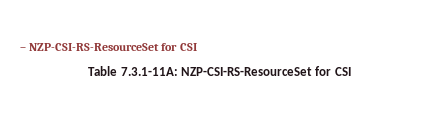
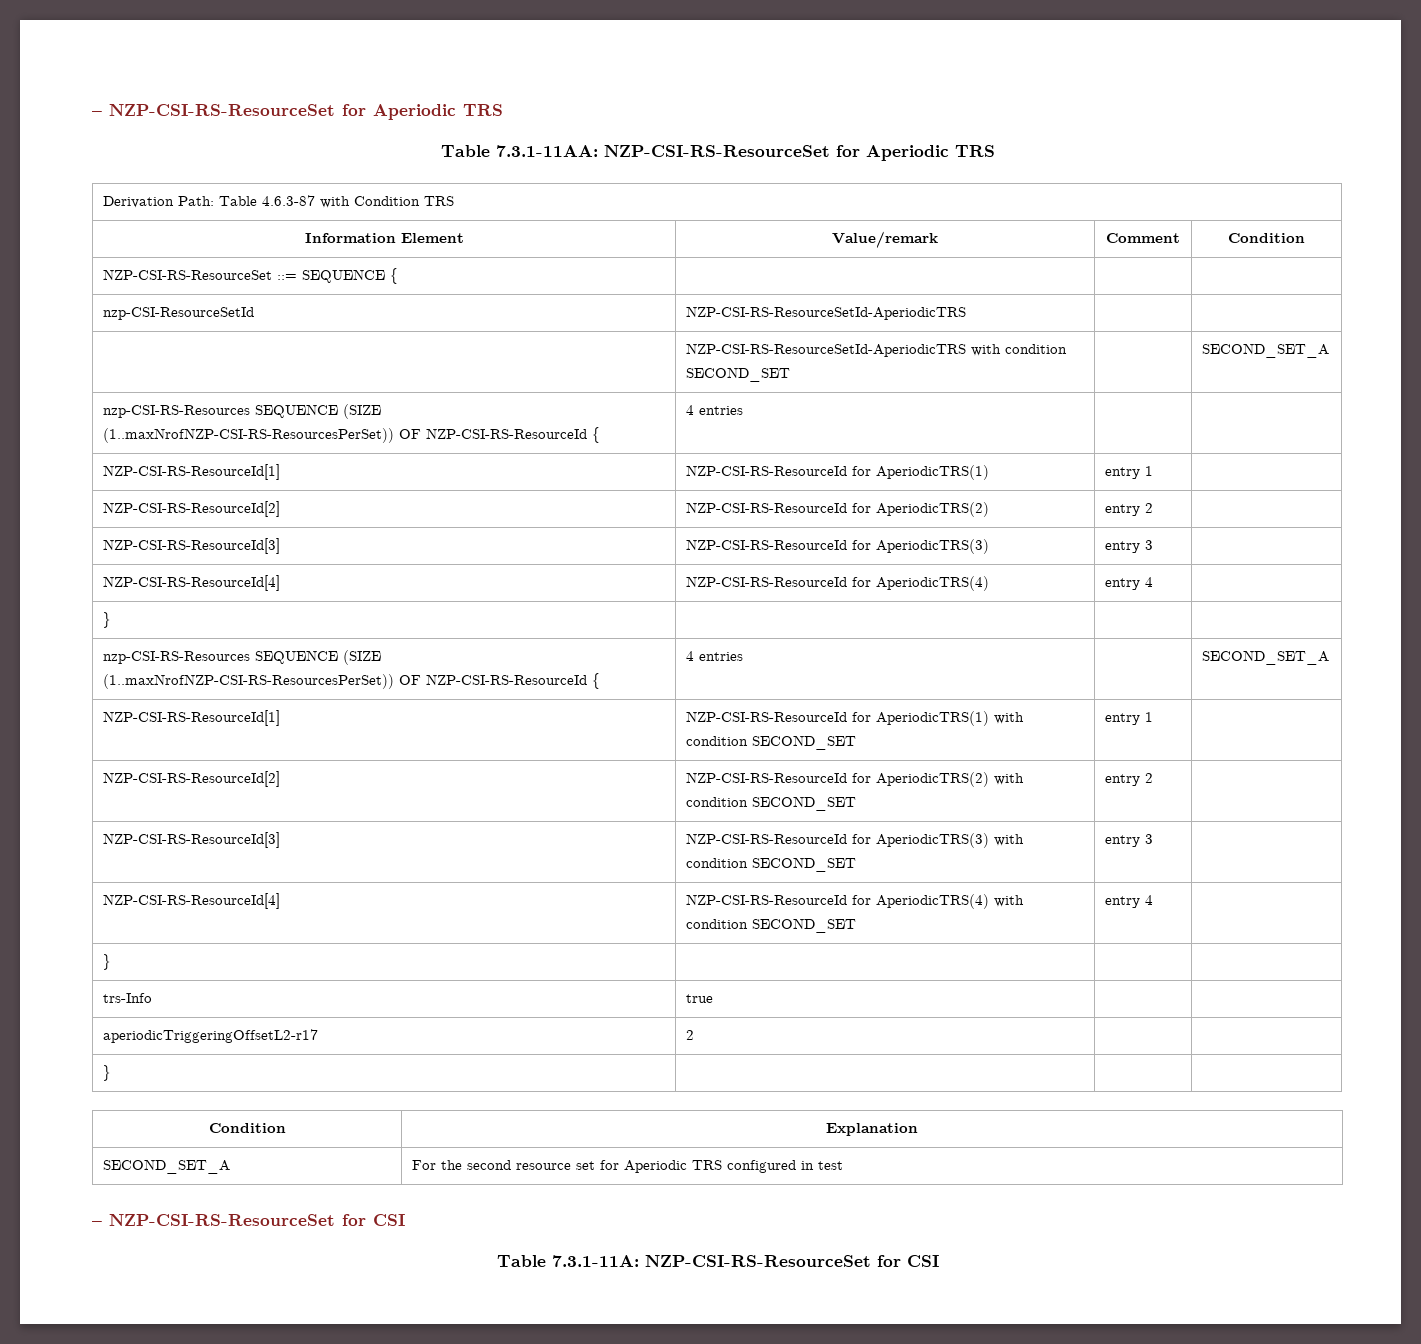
+ – NZP-CSI-RS-ResourceSet for Aperiodic TRS
+ Table 7.3.1-11AA: NZP-CSI-RS-ResourceSet for Aperiodic TRS
+ Derivation Path: Table 4.6.3-87 with Condition TRS
+ Information Element | Value/remark | Comment | Condition
+ NZP-CSI-RS-ResourceSet ::= SEQUENCE { | | |
+ nzp-CSI-ResourceSetId | NZP-CSI-RS-ResourceSetId-AperiodicTRS | |
+ | NZP-CSI-RS-ResourceSetId-AperiodicTRS with condition SECOND_SET | | SECOND_SET_A
+ nzp-CSI-RS-Resources SEQUENCE (SIZE (1..maxNrofNZP-CSI-RS-ResourcesPerSet)) OF NZP-CSI-RS-ResourceId { | 4 entries | |
+ NZP-CSI-RS-ResourceId[1] | NZP-CSI-RS-ResourceId for AperiodicTRS(1) | entry 1 |
+ NZP-CSI-RS-ResourceId[2] | NZP-CSI-RS-ResourceId for AperiodicTRS(2) | entry 2 |
+ NZP-CSI-RS-ResourceId[3] | NZP-CSI-RS-ResourceId for AperiodicTRS(3) | entry 3 |
+ NZP-CSI-RS-ResourceId[4] | NZP-CSI-RS-ResourceId for AperiodicTRS(4) | entry 4 |
+ } | | |
+ nzp-CSI-RS-Resources SEQUENCE (SIZE (1..maxNrofNZP-CSI-RS-ResourcesPerSet)) OF NZP-CSI-RS-ResourceId { | 4 entries | | SECOND_SET_A
+ NZP-CSI-RS-ResourceId[1] | NZP-CSI-RS-ResourceId for AperiodicTRS(1) with condition SECOND_SET | entry 1 |
+ NZP-CSI-RS-ResourceId[2] | NZP-CSI-RS-ResourceId for AperiodicTRS(2) with condition SECOND_SET | entry 2 |
+ NZP-CSI-RS-ResourceId[3] | NZP-CSI-RS-ResourceId for AperiodicTRS(3) with condition SECOND_SET | entry 3 |
+ NZP-CSI-RS-ResourceId[4] | NZP-CSI-RS-ResourceId for AperiodicTRS(4) with condition SECOND_SET | entry 4 |
+ } | | |
+ trs-Info | true | |
+ aperiodicTriggeringOffsetL2-r17 | 2 | |
+ } | | |
+ Condition | Explanation
+ SECOND_SET_A | For the second resource set for Aperiodic TRS configured in test

